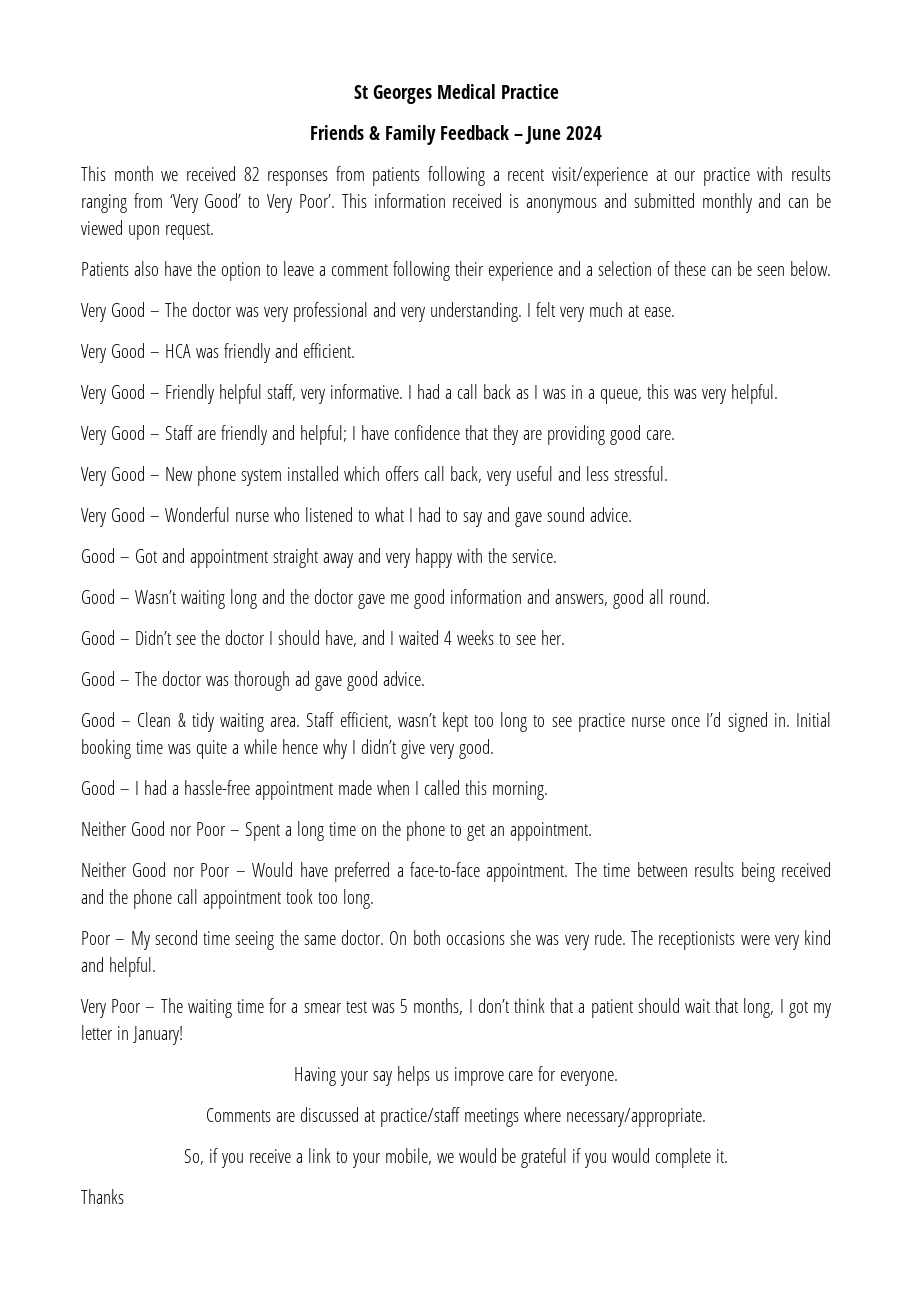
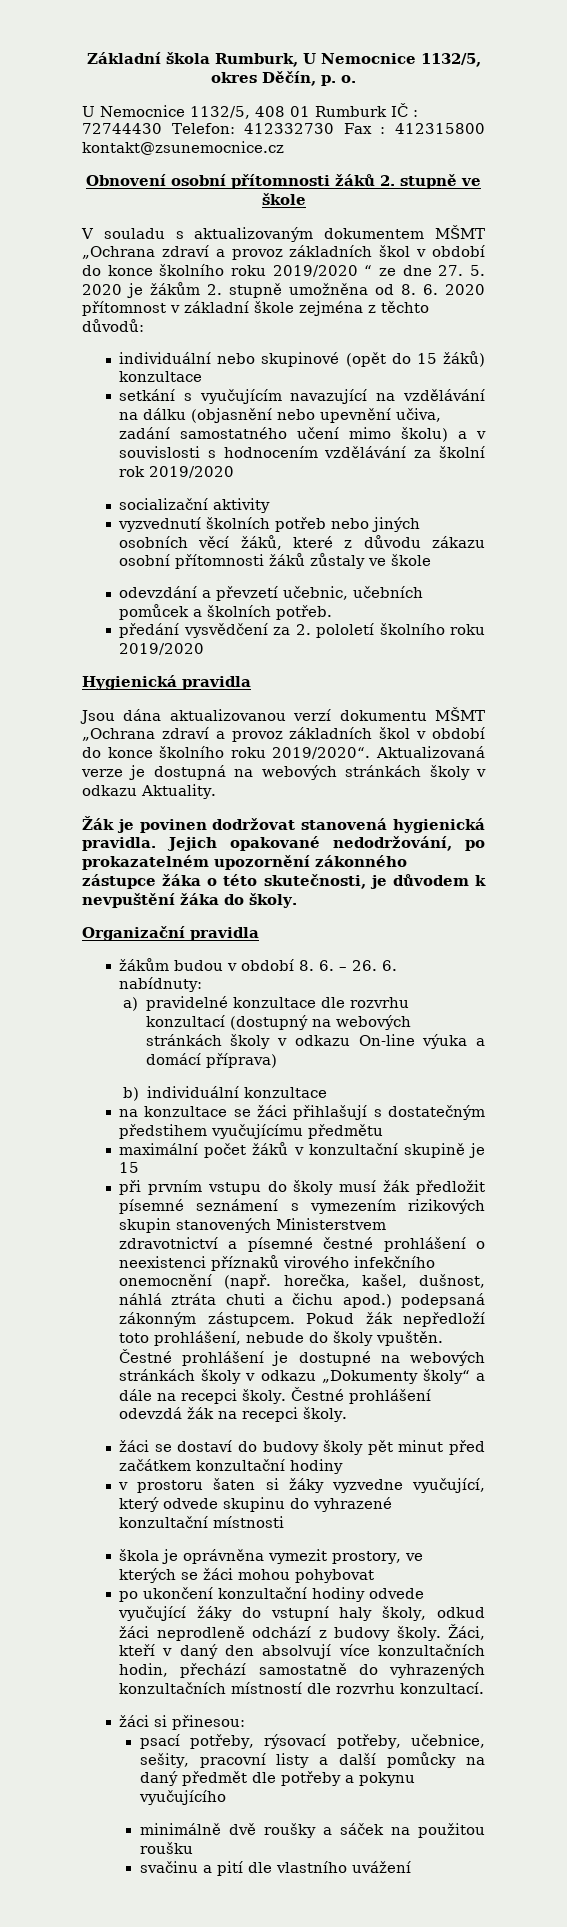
- St Georges Medical Practice
- Friends & Family Feedback – June 2024
- This month we received 82 responses from patients following a recent visit/experience at our practice with results ranging from ‘Very Good’ to Very Poor’. This information received is anonymous and submitted monthly and can be viewed upon request.
- Patients also have the option to leave a comment following their experience and a selection of these can be seen below.
- Very Good – The doctor was very professional and very understanding. I felt very much at ease.
- Very Good – HCA was friendly and efficient.
- Very Good – Friendly helpful staff, very informative. I had a call back as I was in a queue, this was very helpful.
- Very Good – Staff are friendly and helpful; I have confidence that they are providing good care.
- Very Good – New phone system installed which offers call back, very useful and less stressful.
- Very Good – Wonderful nurse who listened to what I had to say and gave sound advice.
- Good – Got and appointment straight away and very happy with the service.
- Good – Wasn’t waiting long and the doctor gave me good information and answers, good all round.
- Good – Didn’t see the doctor I should have, and I waited 4 weeks to see her.
- Good – The doctor was thorough ad gave good advice.
- Good – Clean & tidy waiting area. Staff efficient, wasn’t kept too long to see practice nurse once I’d signed in. Initial booking time was quite a while hence why I didn’t give very good.
- Good – I had a hassle-free appointment made when I called this morning.
- Neither Good nor Poor – Spent a long time on the phone to get an appointment.
- Neither Good nor Poor – Would have preferred a face-to-face appointment. The time between results being received and the phone call appointment took too long.
- Poor – My second time seeing the same doctor. On both occasions she was very rude. The receptionists were very kind and helpful.
- Very Poor – The waiting time for a smear test was 5 months, I don’t think that a patient should wait that long, I got my letter in January!
- Having your say helps us improve care for everyone.
- Comments are discussed at practice/staff meetings where necessary/appropriate.
- So, if you receive a link to your mobile, we would be grateful if you would complete it.
- Thanks
+ Základní škola Rumburk, U Nemocnice 1132/5, okres Děčín, p. o.
+ U Nemocnice 1132/5, 408 01 Rumburk IČ : 72744430 Telefon: 412332730 Fax : 412315800 kontakt@zsunemocnice.cz
+ Obnovení osobní přítomnosti žáků 2. stupně ve škole
+ V souladu s aktualizovaným dokumentem MŠMT „Ochrana zdraví a provoz základních škol v období do konce školního roku 2019/2020 “ ze dne 27. 5. 2020 je žákům 2. stupně umožněna od 8. 6. 2020 přítomnost v základní škole zejména z těchto důvodů:
+ individuální nebo skupinové (opět do 15 žáků) konzultace
+ setkání s vyučujícím navazující na vzdělávání na dálku (objasnění nebo upevnění učiva, zadání samostatného učení mimo školu) a v souvislosti s hodnocením vzdělávání za školní rok 2019/2020
+ socializační aktivity
+ vyzvednutí školních potřeb nebo jiných osobních věcí žáků, které z důvodu zákazu osobní přítomnosti žáků zůstaly ve škole
+ odevzdání a převzetí učebnic, učebních pomůcek a školních potřeb.
+ předání vysvědčení za 2. pololetí školního roku 2019/2020
+ Hygienická pravidla
+ Jsou dána aktualizovanou verzí dokumentu MŠMT „Ochrana zdraví a provoz základních škol v období do konce školního roku 2019/2020“. Aktualizovaná verze je dostupná na webových stránkách školy v odkazu Aktuality.
+ Žák je povinen dodržovat stanovená hygienická pravidla. Jejich opakované nedodržování, po prokazatelném upozornění zákonného zástupce žáka o této skutečnosti, je důvodem k nevpuštění žáka do školy.
+ Organizační pravidla
+ žákům budou v období 8. 6. – 26. 6. nabídnuty:
+ a) pravidelné konzultace dle rozvrhu konzultací (dostupný na webových stránkách školy v odkazu On-line výuka a domácí příprava)
+ b) individuální konzultace
+ na konzultace se žáci přihlašují s dostatečným předstihem vyučujícímu předmětu
+ maximální počet žáků v konzultační skupině je 15
+ při prvním vstupu do školy musí žák předložit písemné seznámení s vymezením rizikových skupin stanovených Ministerstvem zdravotnictví a písemné čestné prohlášení o neexistenci příznaků virového infekčního onemocnění (např. horečka, kašel, dušnost, náhlá ztráta chuti a čichu apod.) podepsaná zákonným zástupcem. Pokud žák nepředloží toto prohlášení, nebude do školy vpuštěn. Čestné prohlášení je dostupné na webových stránkách školy v odkazu „Dokumenty školy“ a dále na recepci školy. Čestné prohlášení odevzdá žák na recepci školy.
+ žáci se dostaví do budovy školy pět minut před začátkem konzultační hodiny
+ v prostoru šaten si žáky vyzvedne vyučující, který odvede skupinu do vyhrazené konzultační místnosti
+ škola je oprávněna vymezit prostory, ve kterých se žáci mohou pohybovat
+ po ukončení konzultační hodiny odvede vyučující žáky do vstupní haly školy, odkud žáci neprodleně odchází z budovy školy. Žáci, kteří v daný den absolvují více konzultačních hodin, přechází samostatně do vyhrazených konzultačních místností dle rozvrhu konzultací.
+ žáci si přinesou:
+ psací potřeby, rýsovací potřeby, učebnice, sešity, pracovní listy a další pomůcky na daný předmět dle potřeby a pokynu vyučujícího
+ minimálně dvě roušky a sáček na použitou roušku
+ svačinu a pití dle vlastního uvážení

